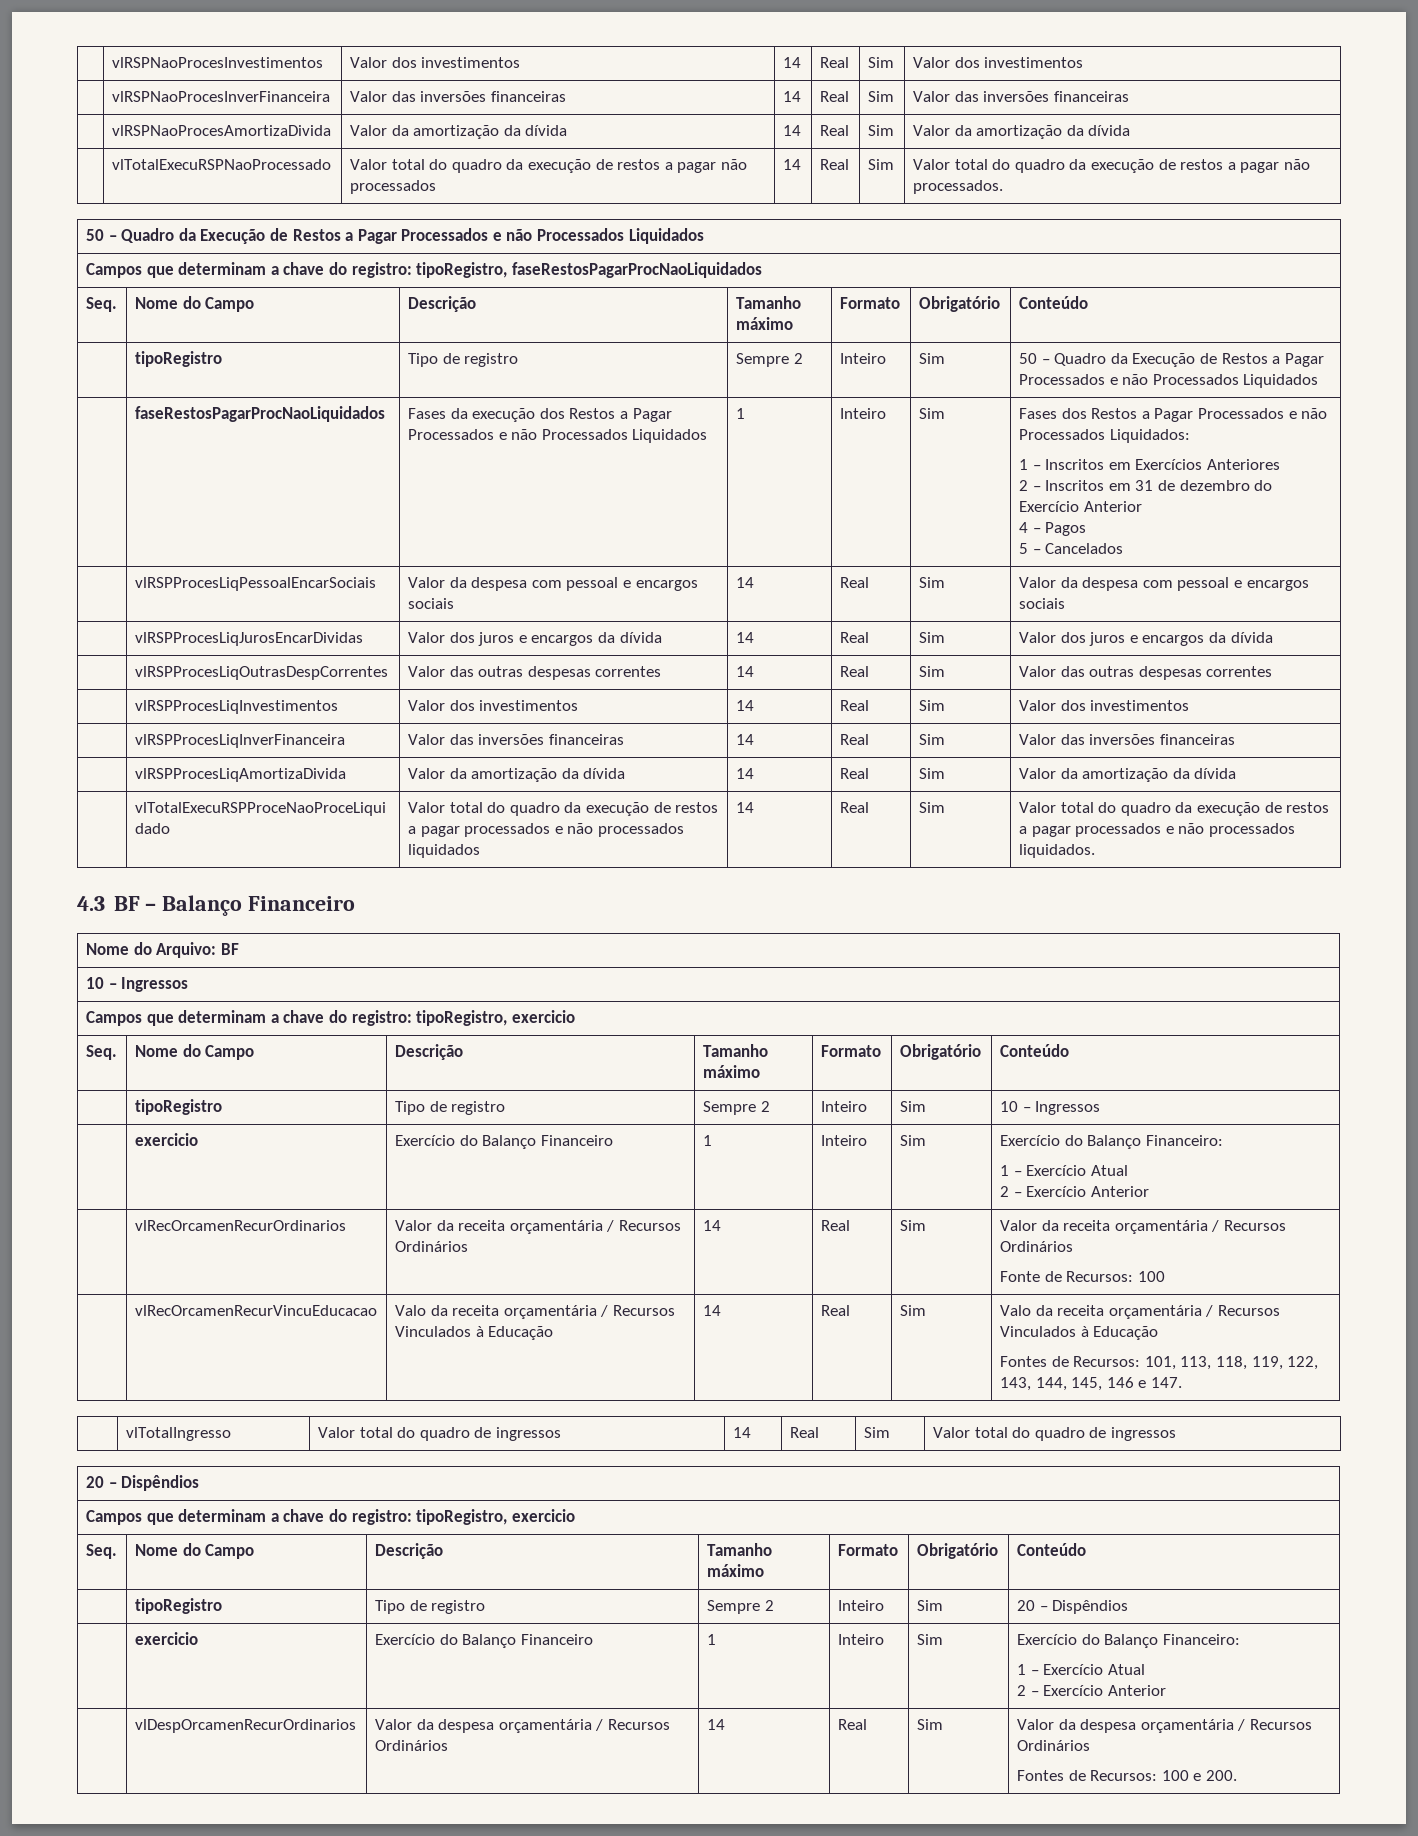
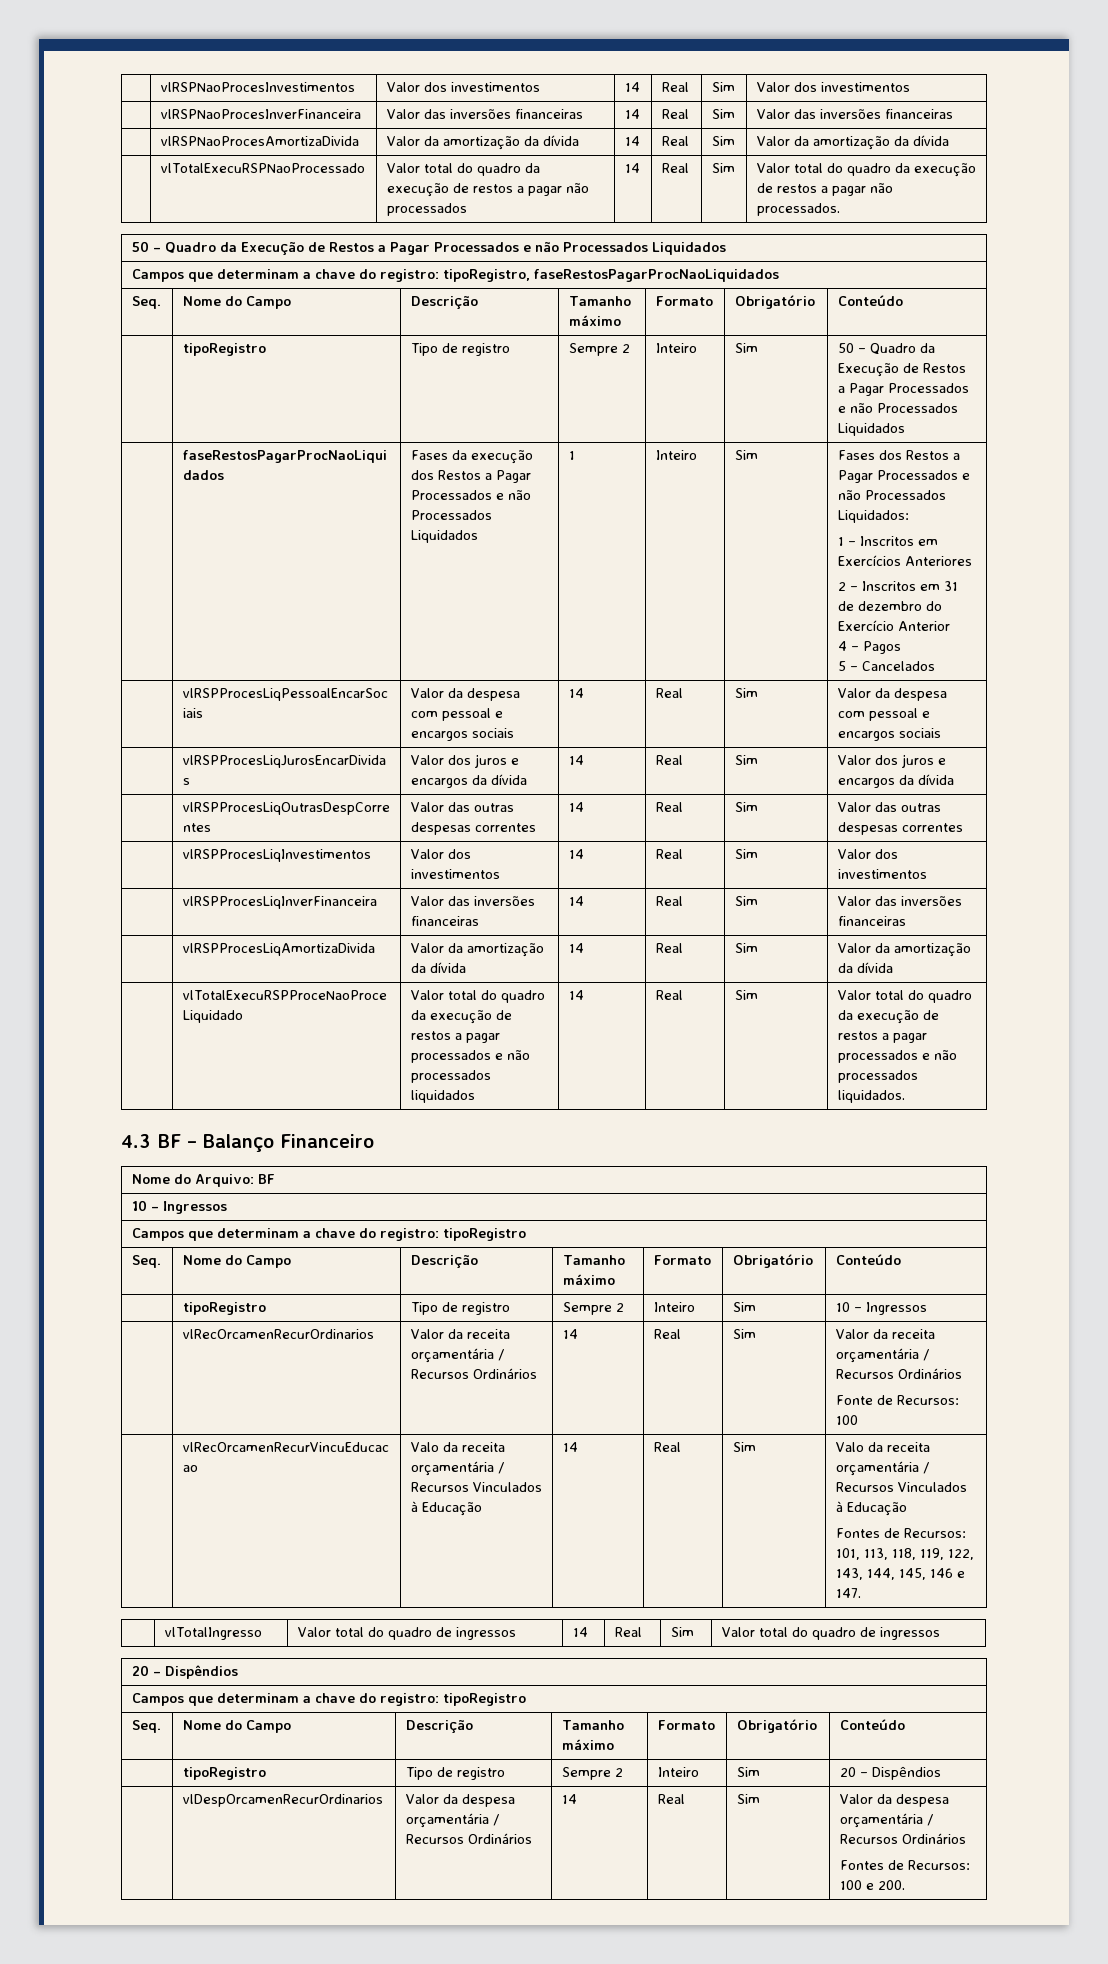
  Nome do Arquivo: BF
  10 – Ingressos
- Campos que determinam a chave do registro: tipoRegistro, exercicio
+ Campos que determinam a chave do registro: tipoRegistro
  | tipoRegistro | Tipo de registro | Sempre 2 | Inteiro | Sim | 10 – Ingressos
- | exercicio | Exercício do Balanço Financeiro | 1 | Inteiro | Sim | Exercício do Balanço Financeiro:
- 1 – Exercício Atual
- 2 – Exercício Anterior
  | vlTotalIngresso | Valor total do quadro de ingressos | 14 | Real | Sim | Valor total do quadro de ingressos
  20 – Dispêndios
- Campos que determinam a chave do registro: tipoRegistro, exercicio
+ Campos que determinam a chave do registro: tipoRegistro
  | tipoRegistro | Tipo de registro | Sempre 2 | Inteiro | Sim | 20 – Dispêndios
- | exercicio | Exercício do Balanço Financeiro | 1 | Inteiro | Sim | Exercício do Balanço Financeiro:
- 1 – Exercício Atual
- 2 – Exercício Anterior

